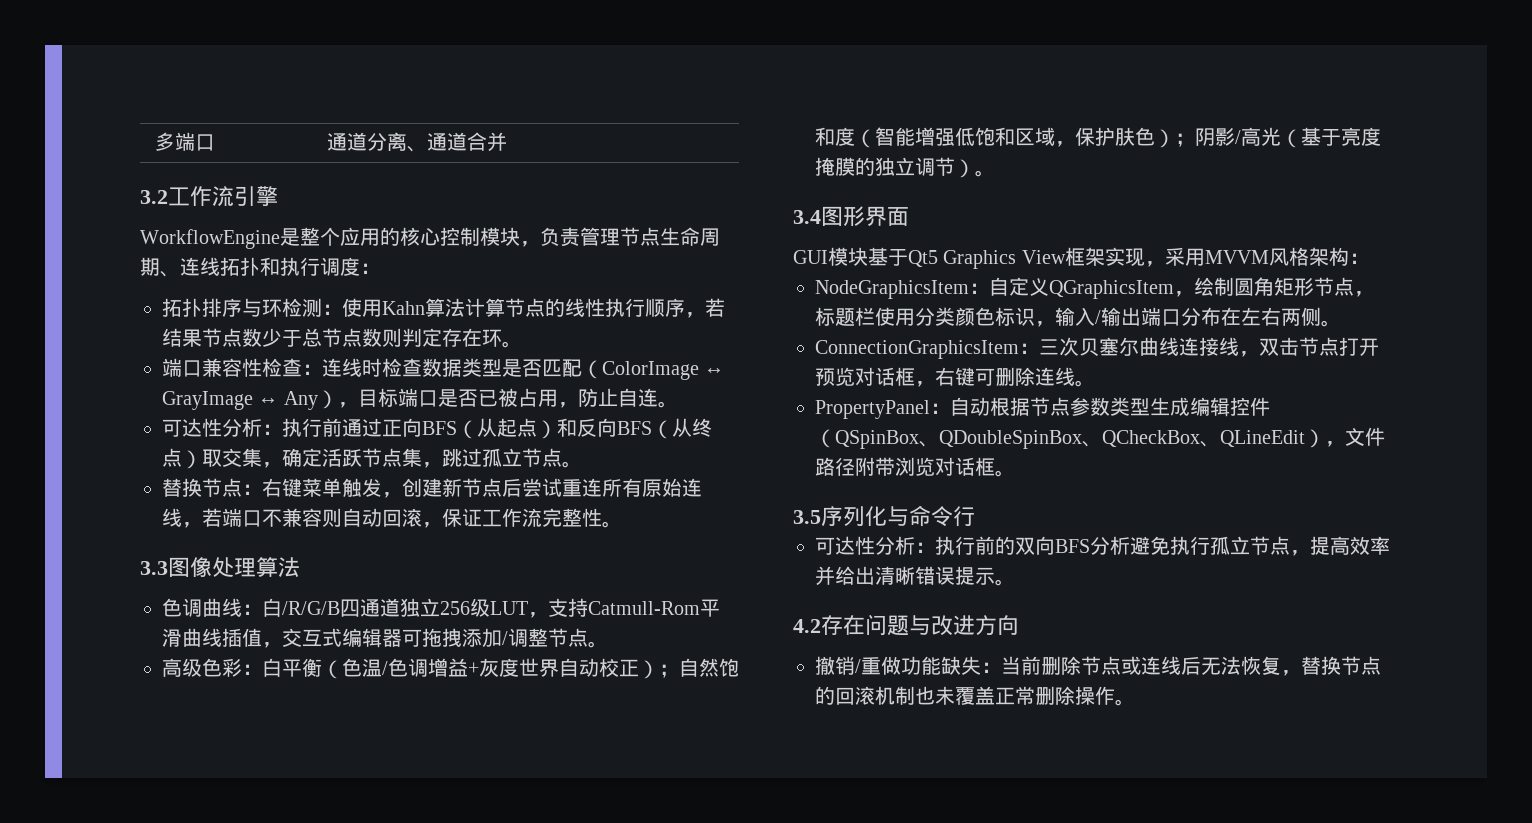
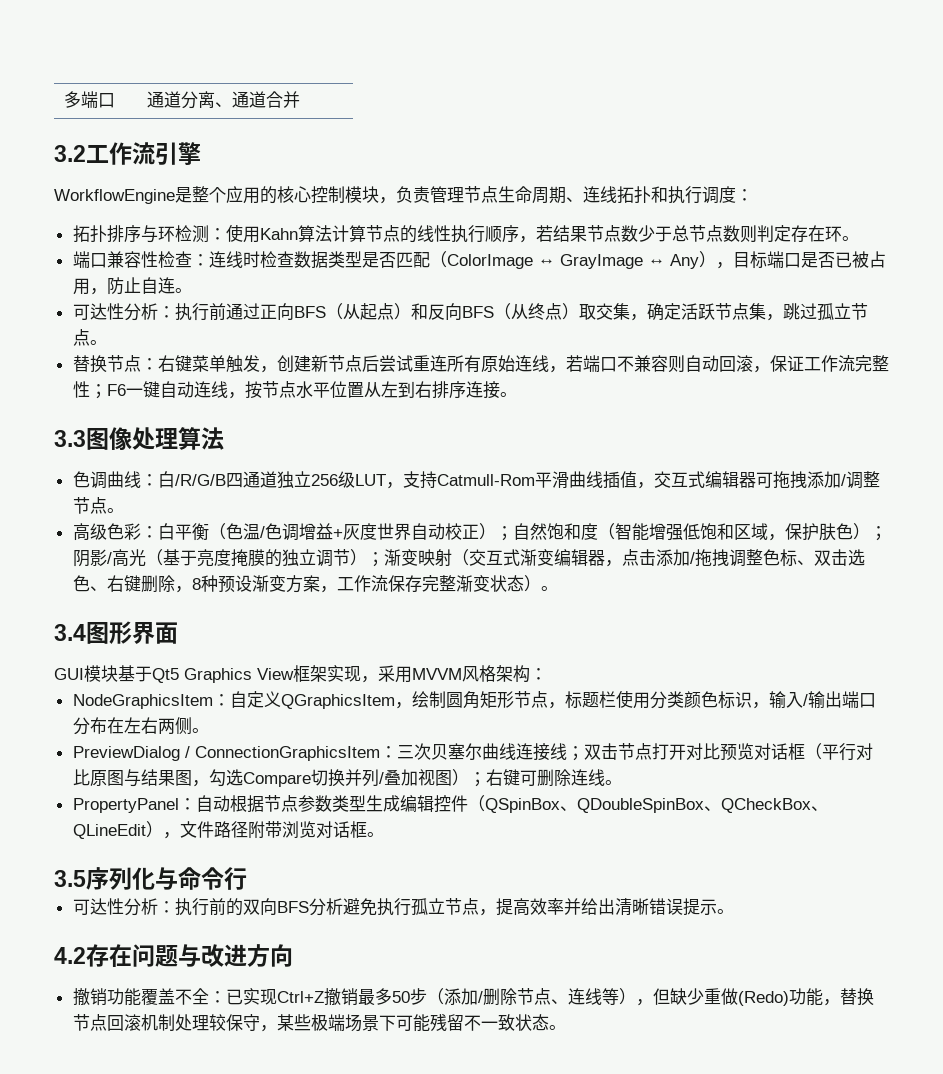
- 替换节点：右键菜单触发，创建新节点后尝试重连所有原始连线，若端口不兼容则自动回滚，保证工作流完整性。
+ 替换节点：右键菜单触发，创建新节点后尝试重连所有原始连线，若端口不兼容则自动回滚，保证工作流完整性；F6一键自动连线，按节点水平位置从左到右排序连接。
- 高级色彩：白平衡（色温/色调增益+灰度世界自动校正）；自然饱和度（智能增强低饱和区域，保护肤色）；阴影/高光（基于亮度掩膜的独立调节）。
+ 高级色彩：白平衡（色温/色调增益+灰度世界自动校正）；自然饱和度（智能增强低饱和区域，保护肤色）；阴影/高光（基于亮度掩膜的独立调节）；渐变映射（交互式渐变编辑器，点击添加/拖拽调整色标、双击选色、右键删除，8种预设渐变方案，工作流保存完整渐变状态）。
- ConnectionGraphicsItem：三次贝塞尔曲线连接线，双击节点打开预览对话框，右键可删除连线。
+ PreviewDialog / ConnectionGraphicsItem：三次贝塞尔曲线连接线；双击节点打开对比预览对话框（平行对比原图与结果图，勾选Compare切换并列/叠加视图）；右键可删除连线。
- 撤销/重做功能缺失：当前删除节点或连线后无法恢复，替换节点的回滚机制也未覆盖正常删除操作。
+ 撤销功能覆盖不全：已实现Ctrl+Z撤销最多50步（添加/删除节点、连线等），但缺少重做(Redo)功能，替换节点回滚机制处理较保守，某些极端场景下可能残留不一致状态。

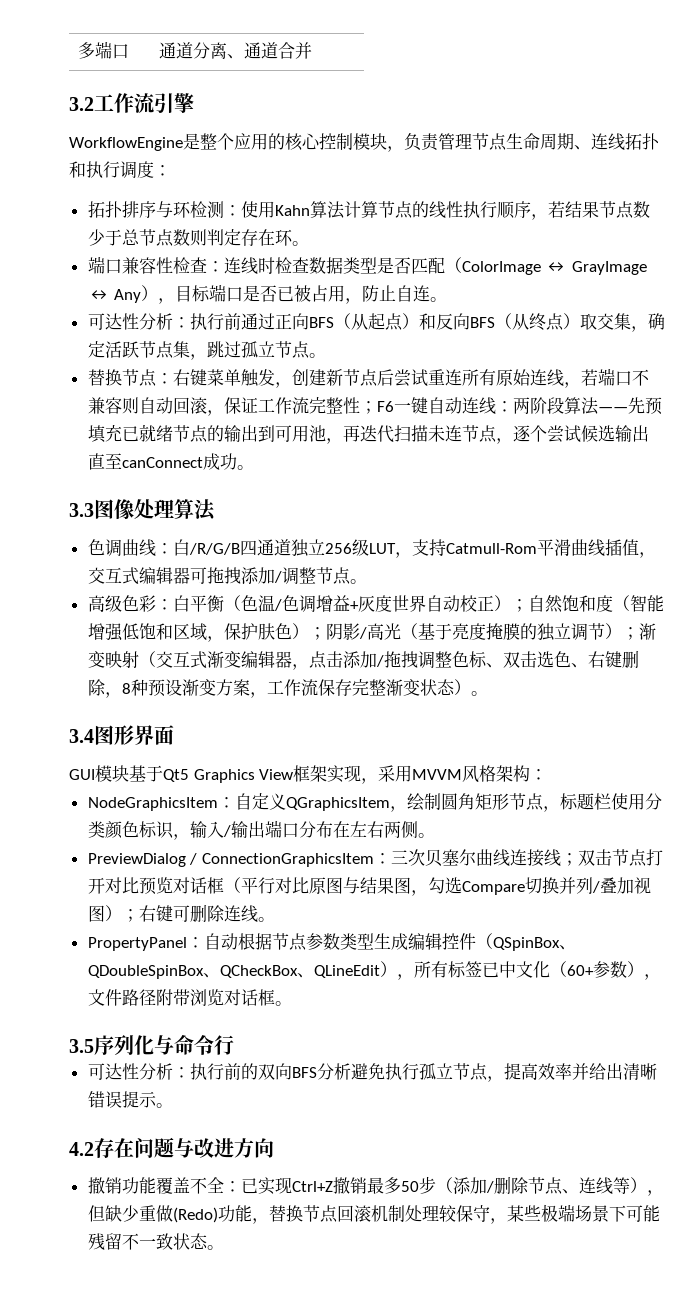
- 替换节点：右键菜单触发，创建新节点后尝试重连所有原始连线，若端口不兼容则自动回滚，保证工作流完整性；F6一键自动连线，按节点水平位置从左到右排序连接。
+ 替换节点：右键菜单触发，创建新节点后尝试重连所有原始连线，若端口不兼容则自动回滚，保证工作流完整性；F6一键自动连线：两阶段算法——先预填充已就绪节点的输出到可用池，再迭代扫描未连节点，逐个尝试候选输出直至canConnect成功。
- PropertyPanel：自动根据节点参数类型生成编辑控件（QSpinBox、QDoubleSpinBox、QCheckBox、QLineEdit），文件路径附带浏览对话框。
+ PropertyPanel：自动根据节点参数类型生成编辑控件（QSpinBox、QDoubleSpinBox、QCheckBox、QLineEdit），所有标签已中文化（60+参数），文件路径附带浏览对话框。

